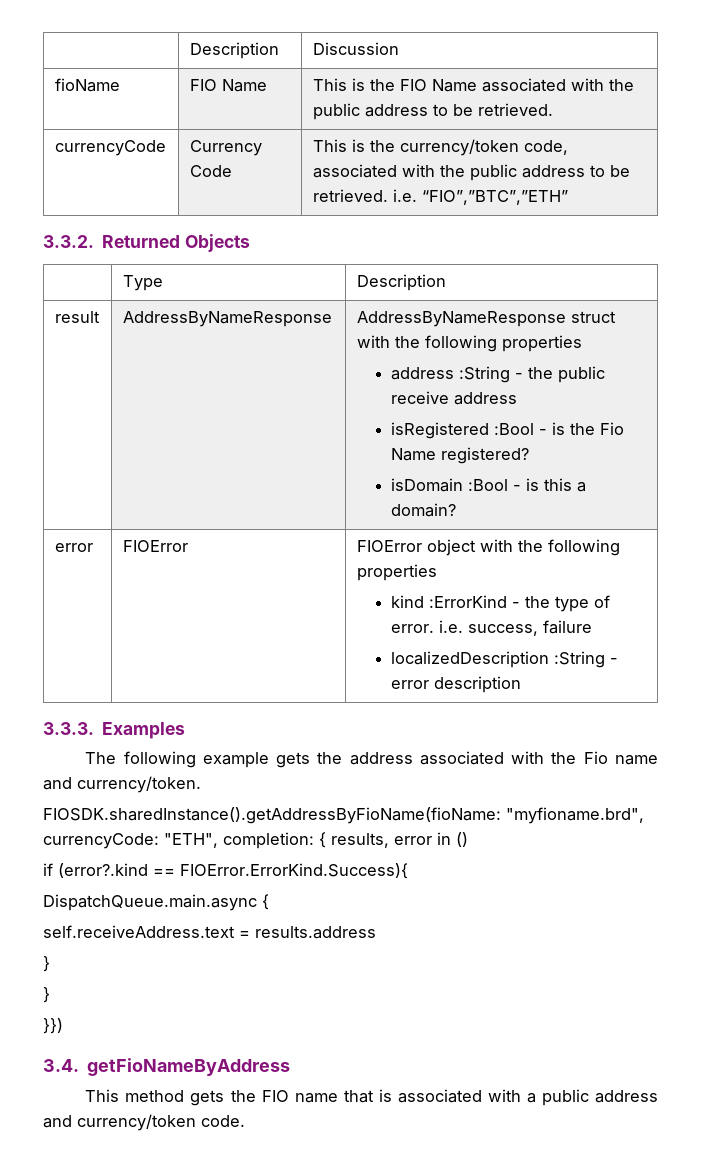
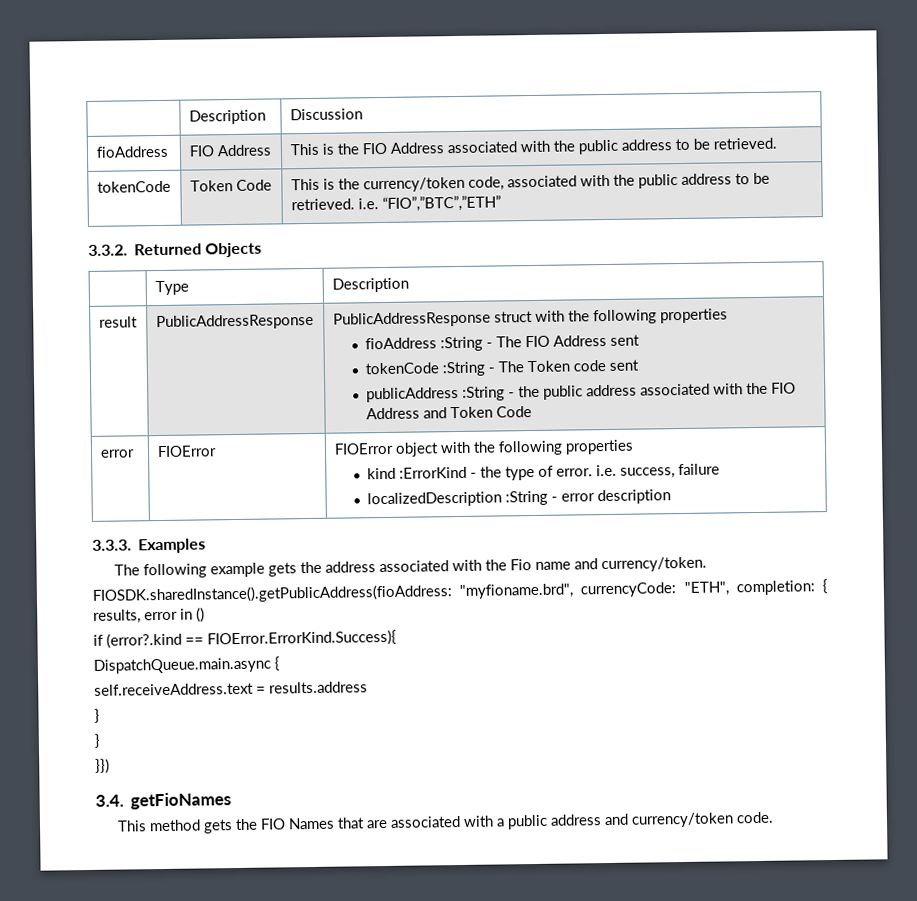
- fioName | FIO Name | This is the FIO Name associated with the public address to be retrieved.
+ fioAddress | FIO Address | This is the FIO Address associated with the public address to be retrieved.
- currencyCode | Currency Code | This is the currency/token code, associated with the public address to be retrieved. i.e. “FIO”,”BTC”,”ETH”
+ tokenCode | Token Code | This is the currency/token code, associated with the public address to be retrieved. i.e. “FIO”,”BTC”,”ETH”
- result | AddressByNameResponse | AddressByNameResponse struct with the following properties
- address :String - the public receive address
- isRegistered :Bool - is the Fio Name registered?
- isDomain :Bool - is this a domain?
+ result | PublicAddressResponse | PublicAddressResponse struct with the following properties
+ fioAddress :String - The FIO Address sent
+ tokenCode :String - The Token code sent
+ publicAddress :String - the public address associated with the FIO Address and Token Code
- FIOSDK.sharedInstance().getAddressByFioName(fioName: "myfioname.brd", currencyCode: "ETH", completion: { results, error in ()
+ FIOSDK.sharedInstance().getPublicAddress(fioAddress: "myfioname.brd", currencyCode: "ETH", completion: { results, error in ()
- 3.4. getFioNameByAddress
+ 3.4. getFioNames
- This method gets the FIO name that is associated with a public address and currency/token code.
+ This method gets the FIO Names that are associated with a public address and currency/token code.

